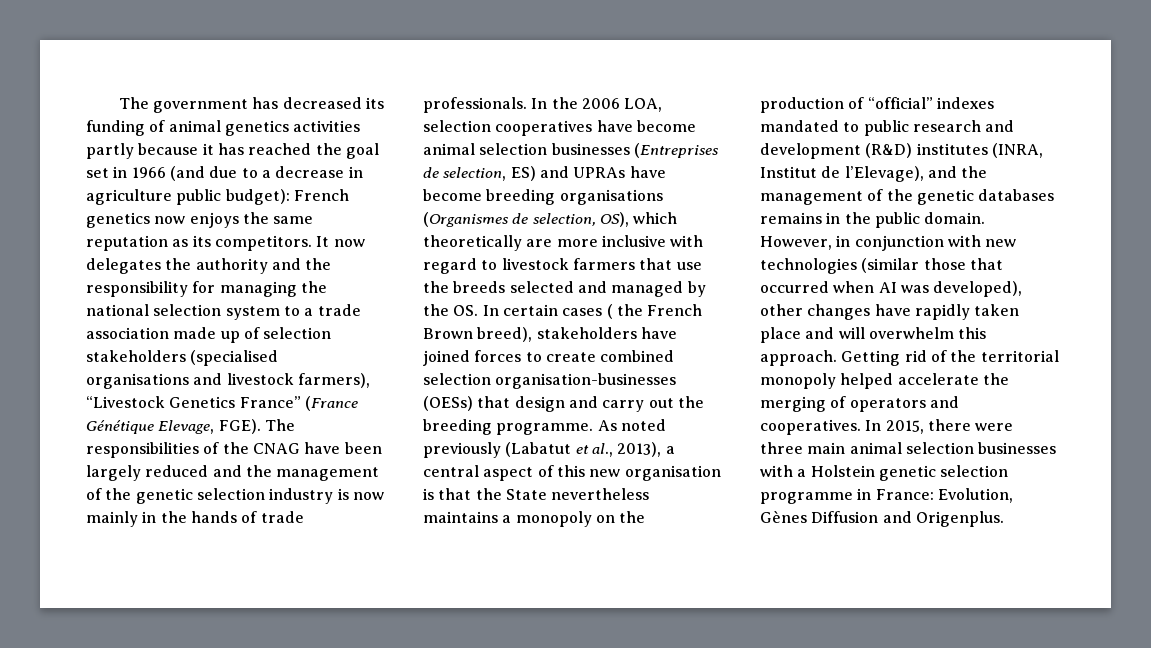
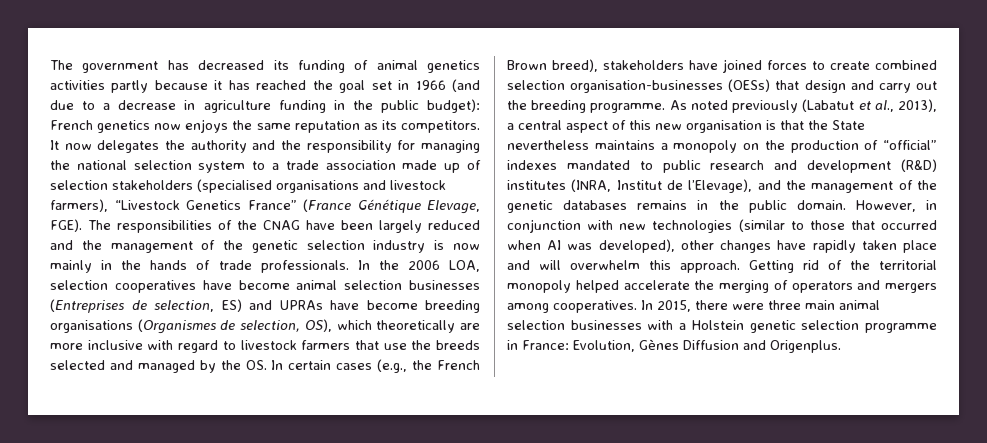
- The government has decreased its funding of animal genetics activities partly because it has reached the goal set in 1966 (and due to a decrease in agriculture public budget): French genetics now enjoys the same reputation as its competitors.
+ The government has decreased its funding of animal genetics activities partly because it has reached the goal set in 1966 (and due to a decrease in agriculture funding in the public budget): French genetics now enjoys the same reputation as its competitors.
- In the 2006 LOA, selection cooperatives have become animal selection businesses (Entreprises de selection, ES) and UPRAs have become breeding organisations (Organismes de selection, OS), which theoretically are more inclusive with regard to livestock farmers that use the breeds selected and managed by the OS. In certain cases ( the French Brown breed), stakeholders have joined forces to create combined selection organisation-businesses (OESs) that design and carry out the breeding programme.
+ In the 2006 LOA, selection cooperatives have become animal selection businesses (Entreprises de selection, ES) and UPRAs have become breeding organisations (Organismes de selection, OS), which theoretically are more inclusive with regard to livestock farmers that use the breeds selected and managed by the OS. In certain cases (e.g., the French Brown breed), stakeholders have joined forces to create combined selection organisation-businesses (OESs) that design and carry out the breeding programme.
- However, in conjunction with new technologies (similar those that occurred when AI was developed), other changes have rapidly taken place and will overwhelm this approach.
+ However, in conjunction with new technologies (similar to those that occurred when AI was developed), other changes have rapidly taken place and will overwhelm this approach.
- Getting rid of the territorial monopoly helped accelerate the merging of operators and cooperatives.
+ Getting rid of the territorial monopoly helped accelerate the merging of operators and mergers among cooperatives.

